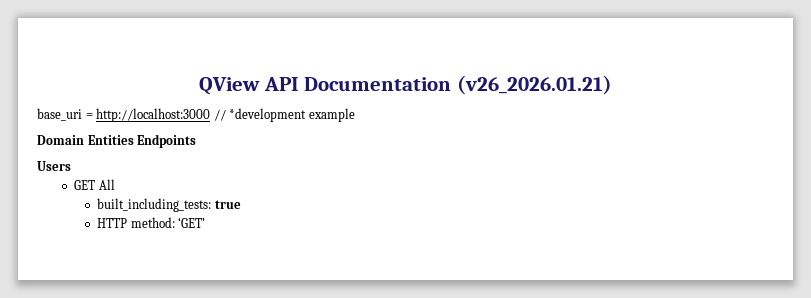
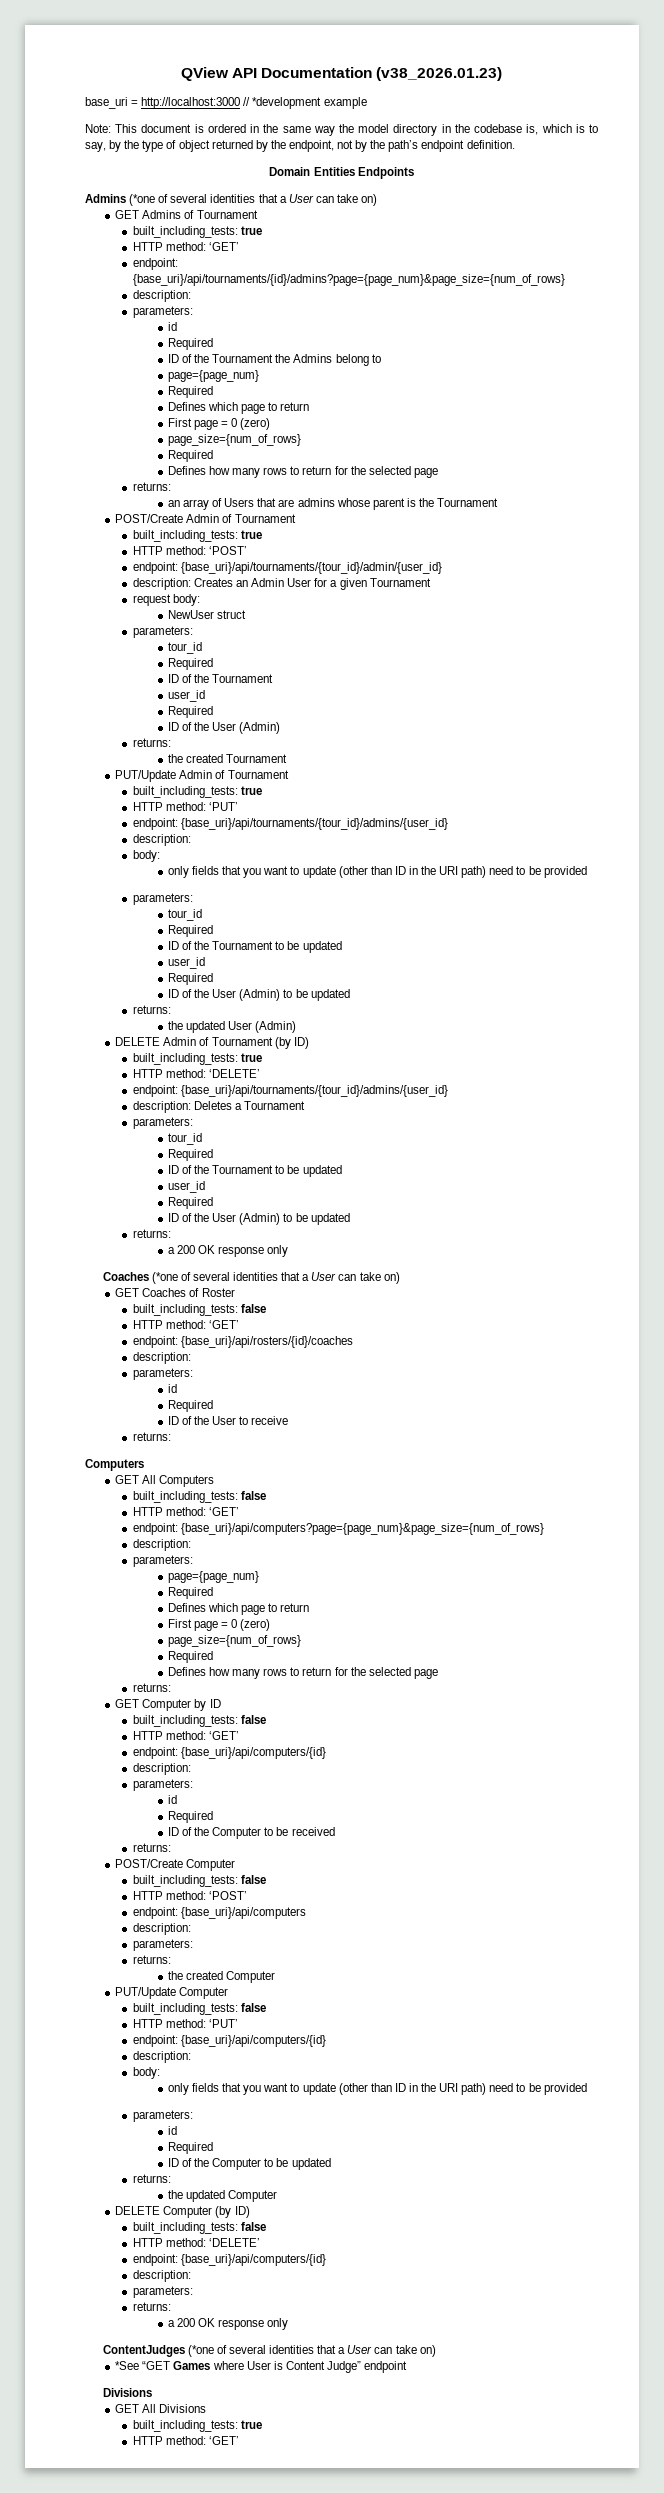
- QView API Documentation (v26_2026.01.21)
+ QView API Documentation (v38_2026.01.23)
+ Note: This document is ordered in the same way the model directory in the codebase is, which is to say, by the type of object returned by the endpoint, not by the path’s endpoint definition.
  Domain Entities Endpoints
- Users
- GET All
+ Admins (*one of several identities that a User can take on)
+ GET Admins of Tournament
+ built_including_tests: true
+ HTTP method: ‘GET’
+ endpoint: {base_uri}/api/tournaments/{id}/admins?page={page_num}&page_size={num_of_rows}
+ description:
+ parameters:
+ id
+ Required
+ ID of the Tournament the Admins belong to
+ page={page_num}
+ Required
+ Defines which page to return
+ First page = 0 (zero)
+ page_size={num_of_rows}
+ Required
+ Defines how many rows to return for the selected page
+ returns:
+ an array of Users that are admins whose parent is the Tournament
+ POST/Create Admin of Tournament
+ built_including_tests: true
+ HTTP method: ‘POST’
+ endpoint: {base_uri}/api/tournaments/{tour_id}/admin/{user_id}
+ description: Creates an Admin User for a given Tournament
+ request body:
+ NewUser struct
+ parameters:
+ tour_id
+ Required
+ ID of the Tournament
+ user_id
+ Required
+ ID of the User (Admin)
+ returns:
+ the created Tournament
+ PUT/Update Admin of Tournament
+ built_including_tests: true
+ HTTP method: ‘PUT’
+ endpoint: {base_uri}/api/tournaments/{tour_id}/admins/{user_id}
+ description:
+ body:
+ only fields that you want to update (other than ID in the URI path) need to be provided
+ parameters:
+ tour_id
+ Required
+ ID of the Tournament to be updated
+ user_id
+ Required
+ ID of the User (Admin) to be updated
+ returns:
+ the updated User (Admin)
+ DELETE Admin of Tournament (by ID)
+ built_including_tests: true
+ HTTP method: ‘DELETE’
+ endpoint: {base_uri}/api/tournaments/{tour_id}/admins/{user_id}
+ description: Deletes a Tournament
+ parameters:
+ tour_id
+ Required
+ ID of the Tournament to be updated
+ user_id
+ Required
+ ID of the User (Admin) to be updated
+ returns:
+ a 200 OK response only
+ Coaches (*one of several identities that a User can take on)
+ GET Coaches of Roster
+ built_including_tests: false
+ HTTP method: ‘GET’
+ endpoint: {base_uri}/api/rosters/{id}/coaches
+ description:
+ parameters:
+ id
+ Required
+ ID of the User to receive
+ returns:
+ Computers
+ GET All Computers
+ built_including_tests: false
+ HTTP method: ‘GET’
+ endpoint: {base_uri}/api/computers?page={page_num}&page_size={num_of_rows}
+ description:
+ parameters:
+ page={page_num}
+ Required
+ Defines which page to return
+ First page = 0 (zero)
+ page_size={num_of_rows}
+ Required
+ Defines how many rows to return for the selected page
+ returns:
+ GET Computer by ID
+ built_including_tests: false
+ HTTP method: ‘GET’
+ endpoint: {base_uri}/api/computers/{id}
+ description:
+ parameters:
+ id
+ Required
+ ID of the Computer to be received
+ returns:
+ POST/Create Computer
+ built_including_tests: false
+ HTTP method: ‘POST’
+ endpoint: {base_uri}/api/computers
+ description:
+ parameters:
+ returns:
+ the created Computer
+ PUT/Update Computer
+ built_including_tests: false
+ HTTP method: ‘PUT’
+ endpoint: {base_uri}/api/computers/{id}
+ description:
+ body:
+ only fields that you want to update (other than ID in the URI path) need to be provided
+ parameters:
+ id
+ Required
+ ID of the Computer to be updated
+ returns:
+ the updated Computer
+ DELETE Computer (by ID)
+ built_including_tests: false
+ HTTP method: ‘DELETE’
+ endpoint: {base_uri}/api/computers/{id}
+ description:
+ parameters:
+ returns:
+ a 200 OK response only
+ ContentJudges (*one of several identities that a User can take on)
+ *See “GET Games where User is Content Judge” endpoint
+ Divisions
+ GET All Divisions

